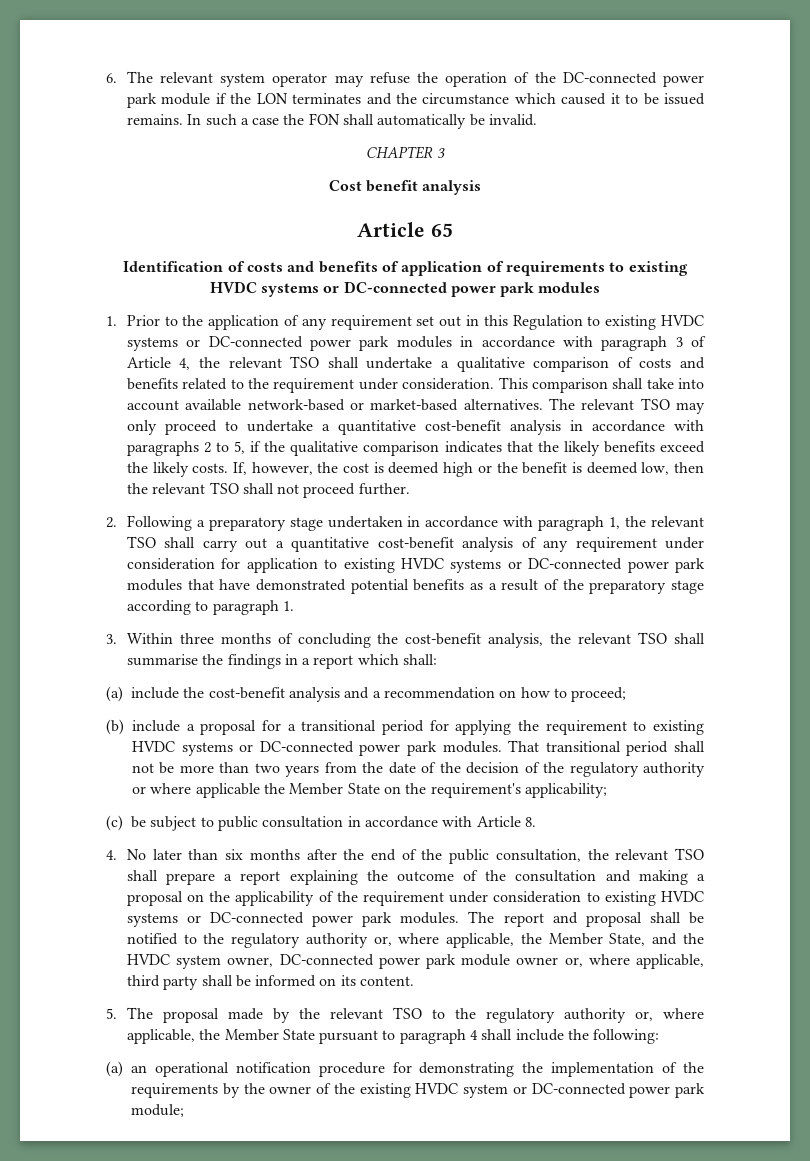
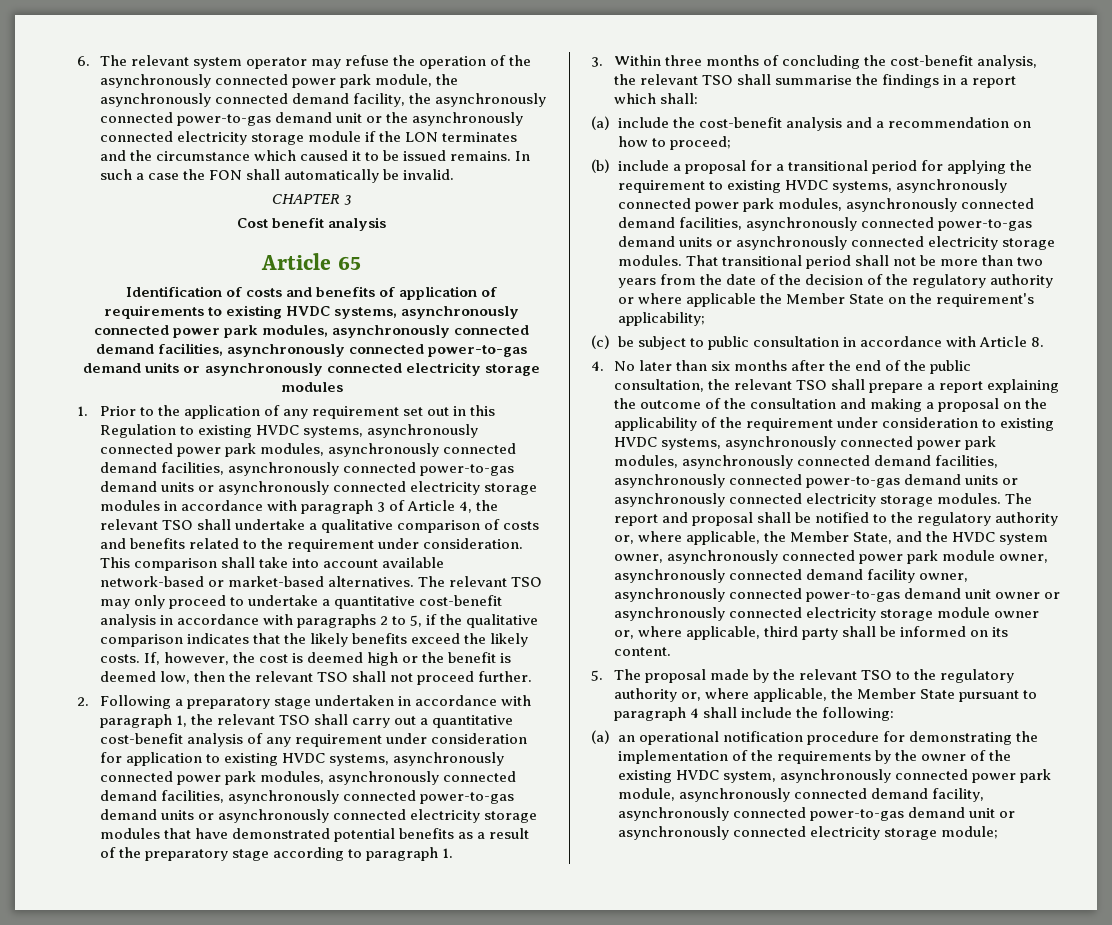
- 6. The relevant system operator may refuse the operation of the DC-connected power park module if the LON terminates and the circumstance which caused it to be issued remains.
+ 6. The relevant system operator may refuse the operation of the asynchronously connected power park module, the asynchronously connected demand facility, the asynchronously connected power-to-gas demand unit or the asynchronously connected electricity storage module if the LON terminates and the circumstance which caused it to be issued remains.
- Identification of costs and benefits of application of requirements to existing HVDC systems or DC-connected power park modules
+ Identification of costs and benefits of application of requirements to existing HVDC systems, asynchronously connected power park modules, asynchronously connected demand facilities, asynchronously connected power-to-gas demand units or asynchronously connected electricity storage modules
- 1. Prior to the application of any requirement set out in this Regulation to existing HVDC systems or DC-connected power park modules in accordance with paragraph 3 of Article 4, the relevant TSO shall undertake a qualitative comparison of costs and benefits related to the requirement under consideration.
+ 1. Prior to the application of any requirement set out in this Regulation to existing HVDC systems, asynchronously connected power park modules, asynchronously connected demand facilities, asynchronously connected power-to-gas demand units or asynchronously connected electricity storage modules in accordance with paragraph 3 of Article 4, the relevant TSO shall undertake a qualitative comparison of costs and benefits related to the requirement under consideration.
- 2. Following a preparatory stage undertaken in accordance with paragraph 1, the relevant TSO shall carry out a quantitative cost-benefit analysis of any requirement under consideration for application to existing HVDC systems or DC-connected power park modules that have demonstrated potential benefits as a result of the preparatory stage according to paragraph 1.
+ 2. Following a preparatory stage undertaken in accordance with paragraph 1, the relevant TSO shall carry out a quantitative cost-benefit analysis of any requirement under consideration for application to existing HVDC systems, asynchronously connected power park modules, asynchronously connected demand facilities, asynchronously connected power-to-gas demand units or asynchronously connected electricity storage modules that have demonstrated potential benefits as a result of the preparatory stage according to paragraph 1.
- (b) include a proposal for a transitional period for applying the requirement to existing HVDC systems or DC-connected power park modules.
+ (b) include a proposal for a transitional period for applying the requirement to existing HVDC systems, asynchronously connected power park modules, asynchronously connected demand facilities, asynchronously connected power-to-gas demand units or asynchronously connected electricity storage modules.
- 4. No later than six months after the end of the public consultation, the relevant TSO shall prepare a report explaining the outcome of the consultation and making a proposal on the applicability of the requirement under consideration to existing HVDC systems or DC-connected power park modules.
+ 4. No later than six months after the end of the public consultation, the relevant TSO shall prepare a report explaining the outcome of the consultation and making a proposal on the applicability of the requirement under consideration to existing HVDC systems, asynchronously connected power park modules, asynchronously connected demand facilities, asynchronously connected power-to-gas demand units or asynchronously connected electricity storage modules.
- The report and proposal shall be notified to the regulatory authority or, where applicable, the Member State, and the HVDC system owner, DC-connected power park module owner or, where applicable, third party shall be informed on its content.
+ The report and proposal shall be notified to the regulatory authority or, where applicable, the Member State, and the HVDC system owner, asynchronously connected power park module owner, asynchronously connected demand facility owner, asynchronously connected power-to-gas demand unit owner or asynchronously connected electricity storage module owner or, where applicable, third party shall be informed on its content.
- (a) an operational notification procedure for demonstrating the implementation of the requirements by the owner of the existing HVDC system or DC-connected power park module;
+ (a) an operational notification procedure for demonstrating the implementation of the requirements by the owner of the existing HVDC system, asynchronously connected power park module, asynchronously connected demand facility, asynchronously connected power-to-gas demand unit or asynchronously connected electricity storage module;

